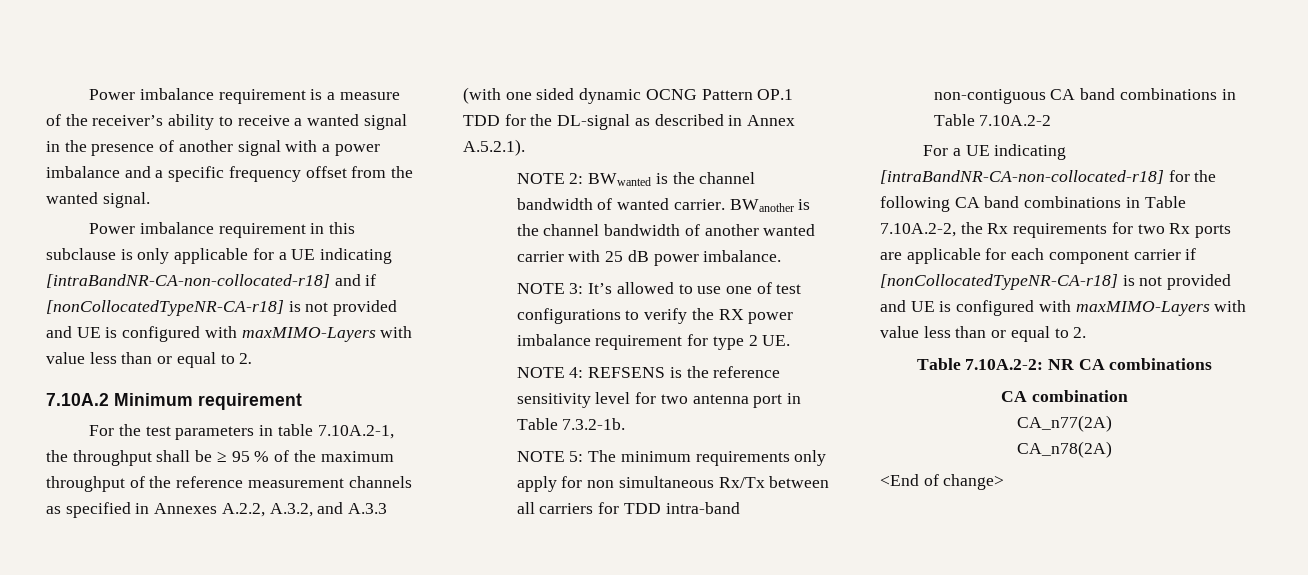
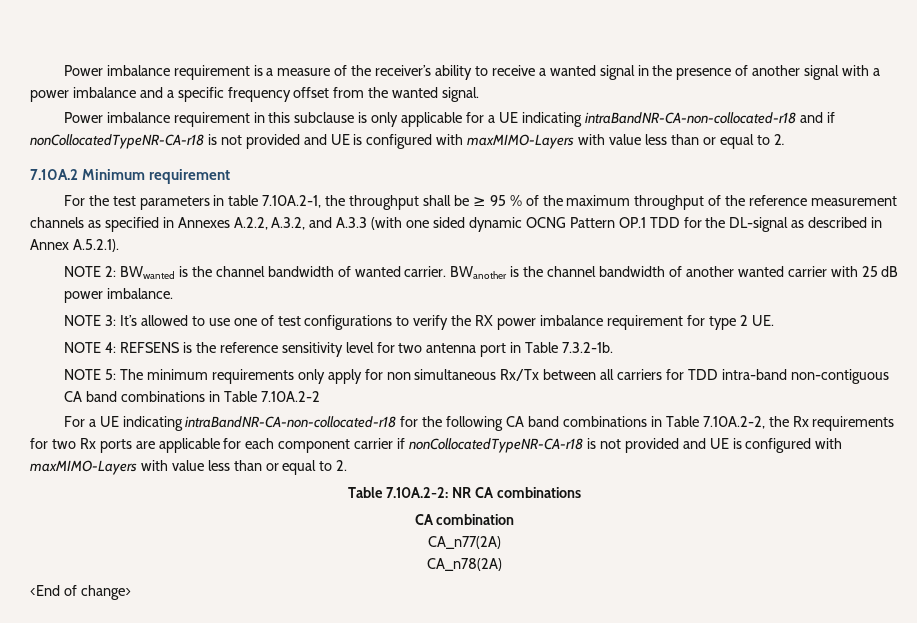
- Power imbalance requirement in this subclause is only applicable for a UE indicating [intraBandNR-CA-non-collocated-r18] and if [nonCollocatedTypeNR-CA-r18] is not provided and UE is configured with maxMIMO-Layers with value less than or equal to 2.
+ Power imbalance requirement in this subclause is only applicable for a UE indicating intraBandNR-CA-non-collocated-r18 and if nonCollocatedTypeNR-CA-r18 is not provided and UE is configured with maxMIMO-Layers with value less than or equal to 2.
- For a UE indicating [intraBandNR-CA-non-collocated-r18] for the following CA band combinations in Table 7.10A.2-2, the Rx requirements for two Rx ports are applicable for each component carrier if [nonCollocatedTypeNR-CA-r18] is not provided and UE is configured with maxMIMO-Layers with value less than or equal to 2.
+ For a UE indicating intraBandNR-CA-non-collocated-r18 for the following CA band combinations in Table 7.10A.2-2, the Rx requirements for two Rx ports are applicable for each component carrier if nonCollocatedTypeNR-CA-r18 is not provided and UE is configured with maxMIMO-Layers with value less than or equal to 2.

